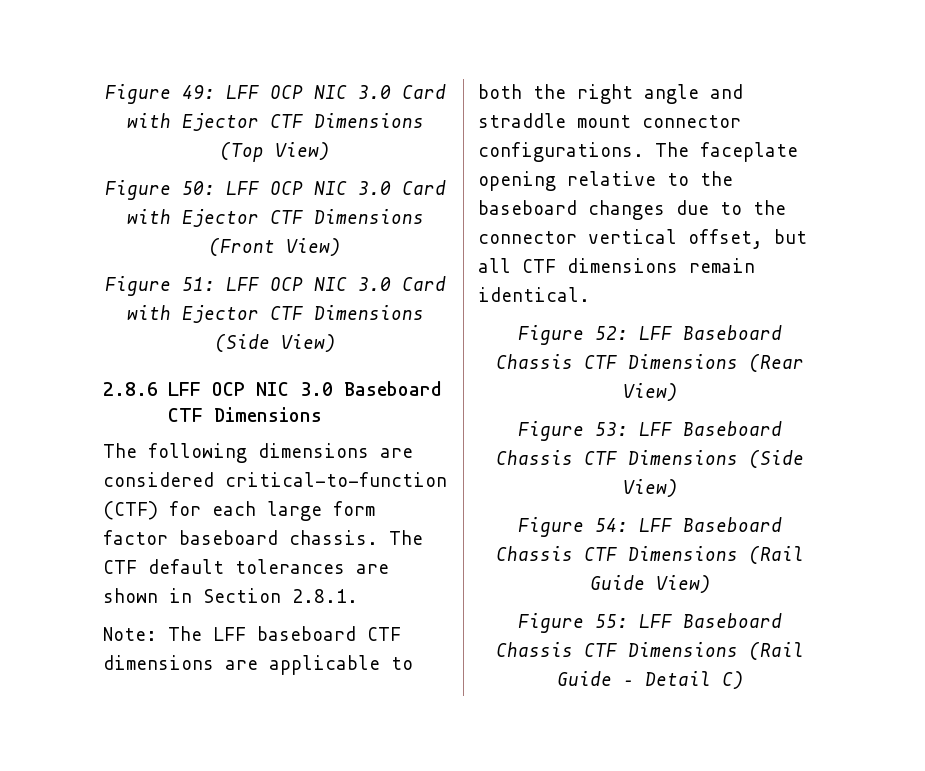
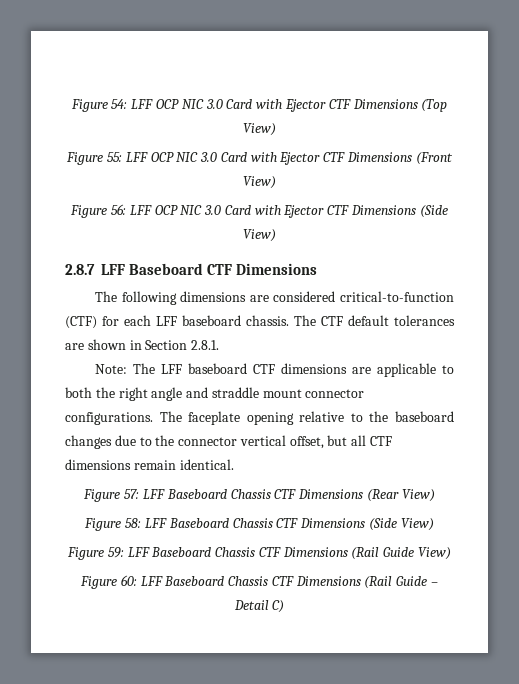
- Figure 49: LFF OCP NIC 3.0 Card with Ejector CTF Dimensions (Top View)
+ Figure 54: LFF OCP NIC 3.0 Card with Ejector CTF Dimensions (Top View)
- Figure 50: LFF OCP NIC 3.0 Card with Ejector CTF Dimensions (Front View)
+ Figure 55: LFF OCP NIC 3.0 Card with Ejector CTF Dimensions (Front View)
- Figure 51: LFF OCP NIC 3.0 Card with Ejector CTF Dimensions (Side View)
+ Figure 56: LFF OCP NIC 3.0 Card with Ejector CTF Dimensions (Side View)
- 2.8.6 LFF OCP NIC 3.0 Baseboard CTF Dimensions
+ 2.8.7 LFF Baseboard CTF Dimensions
- The following dimensions are considered critical-to-function (CTF) for each large form factor baseboard chassis.
+ The following dimensions are considered critical-to-function (CTF) for each LFF baseboard chassis.
- Figure 52: LFF Baseboard Chassis CTF Dimensions (Rear View)
+ Figure 57: LFF Baseboard Chassis CTF Dimensions (Rear View)
- Figure 53: LFF Baseboard Chassis CTF Dimensions (Side View)
+ Figure 58: LFF Baseboard Chassis CTF Dimensions (Side View)
- Figure 54: LFF Baseboard Chassis CTF Dimensions (Rail Guide View)
+ Figure 59: LFF Baseboard Chassis CTF Dimensions (Rail Guide View)
- Figure 55: LFF Baseboard Chassis CTF Dimensions (Rail Guide – Detail C)
+ Figure 60: LFF Baseboard Chassis CTF Dimensions (Rail Guide – Detail C)

